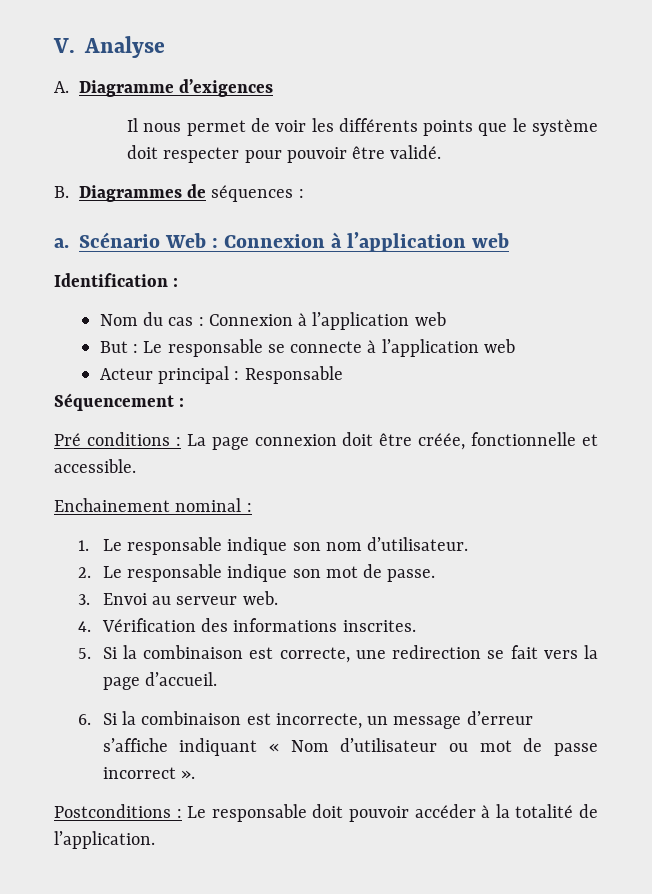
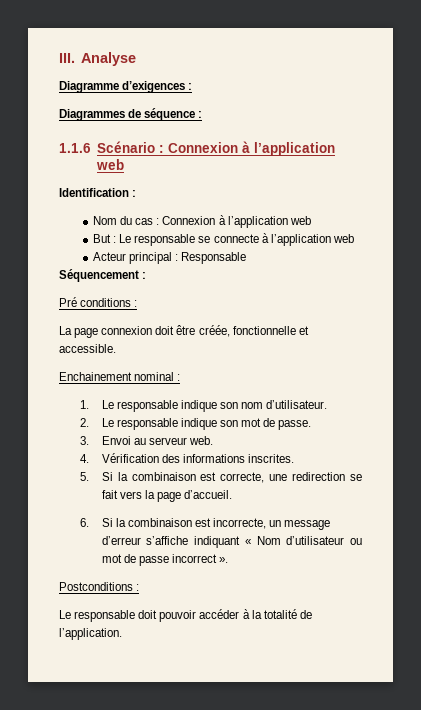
- V. Analyse
+ III. Analyse
- A. Diagramme d’exigences
- Il nous permet de voir les différents points que le système doit respecter pour pouvoir être validé.
- B. Diagrammes de séquences :
- a. Scénario Web : Connexion à l’application web
+ Diagramme d’exigences :
+ Diagrammes de séquence :
+ 1.1.6 Scénario : Connexion à l’application web
- Pré conditions : La page connexion doit être créée, fonctionnelle et accessible.
+ Pré conditions :
+ La page connexion doit être créée, fonctionnelle et accessible.
- Postconditions : Le responsable doit pouvoir accéder à la totalité de l’application.
+ Postconditions :
+ Le responsable doit pouvoir accéder à la totalité de l’application.

